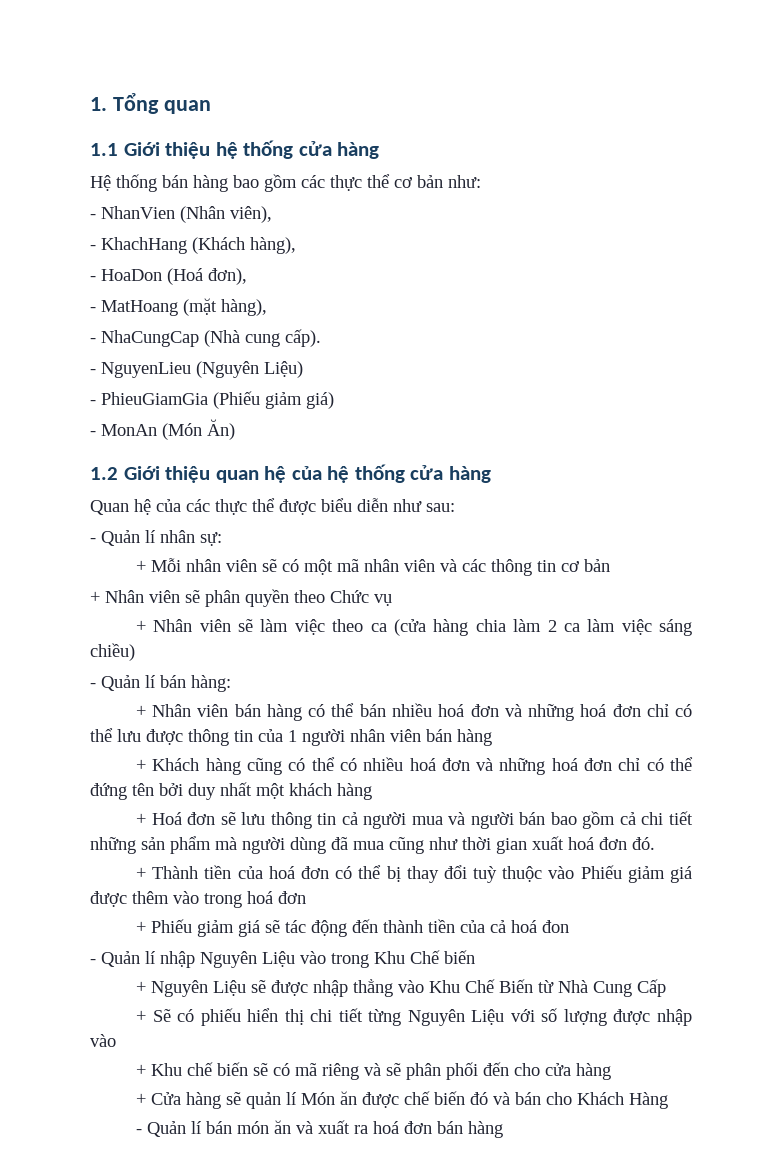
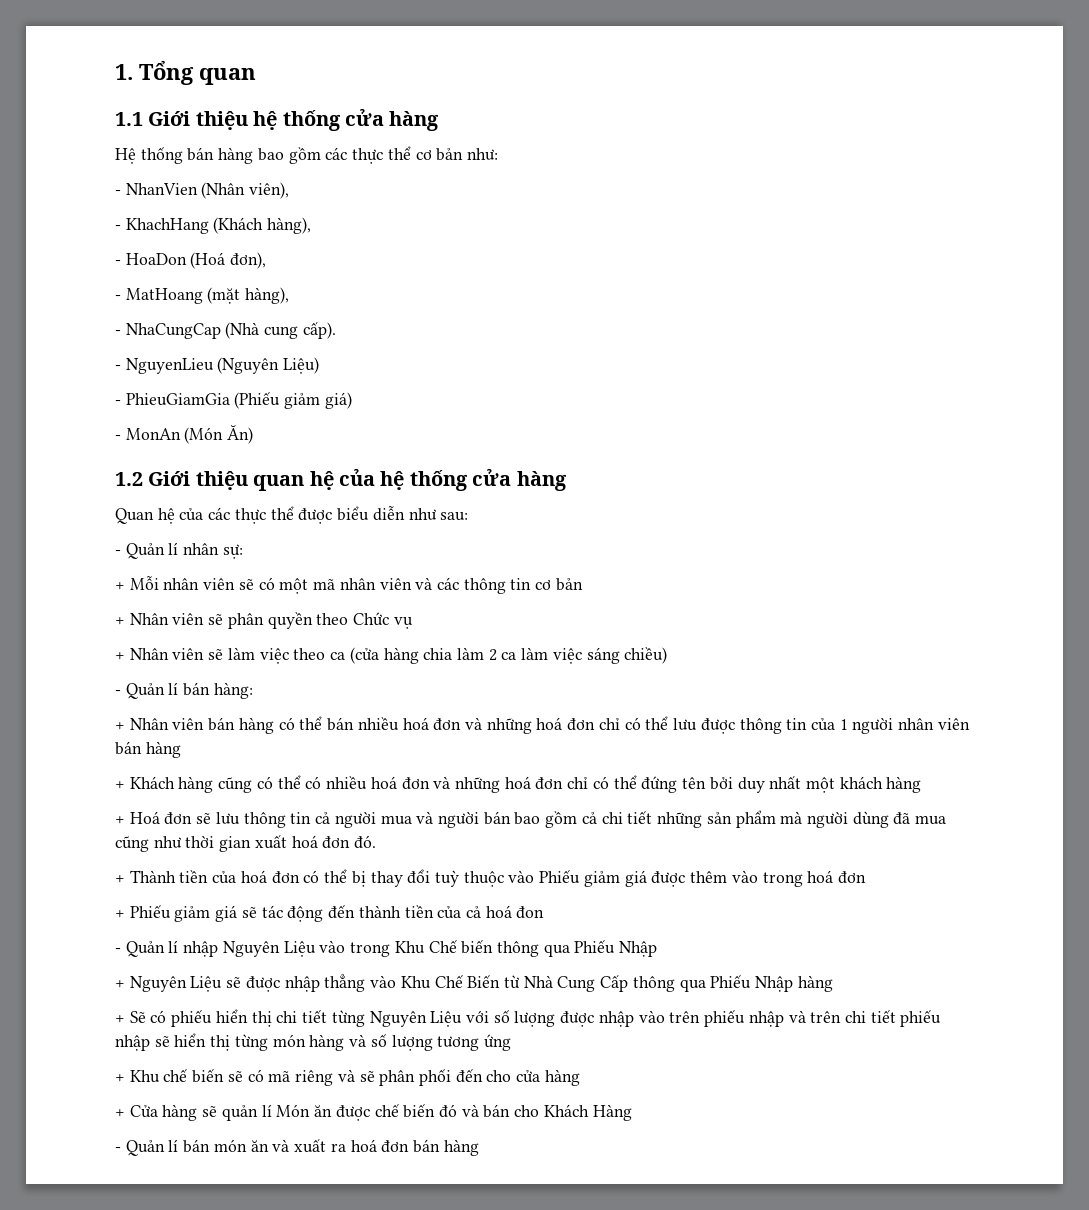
- - Quản lí nhập Nguyên Liệu vào trong Khu Chế biến
+ - Quản lí nhập Nguyên Liệu vào trong Khu Chế biến thông qua Phiếu Nhập
- + Nguyên Liệu sẽ được nhập thẳng vào Khu Chế Biến từ Nhà Cung Cấp
+ + Nguyên Liệu sẽ được nhập thẳng vào Khu Chế Biến từ Nhà Cung Cấp thông qua Phiếu Nhập hàng
- + Sẽ có phiếu hiển thị chi tiết từng Nguyên Liệu với số lượng được nhập vào
+ + Sẽ có phiếu hiển thị chi tiết từng Nguyên Liệu với số lượng được nhập vào trên phiếu nhập và trên chi tiết phiếu nhập sẽ hiển thị từng món hàng và số lượng tương ứng

